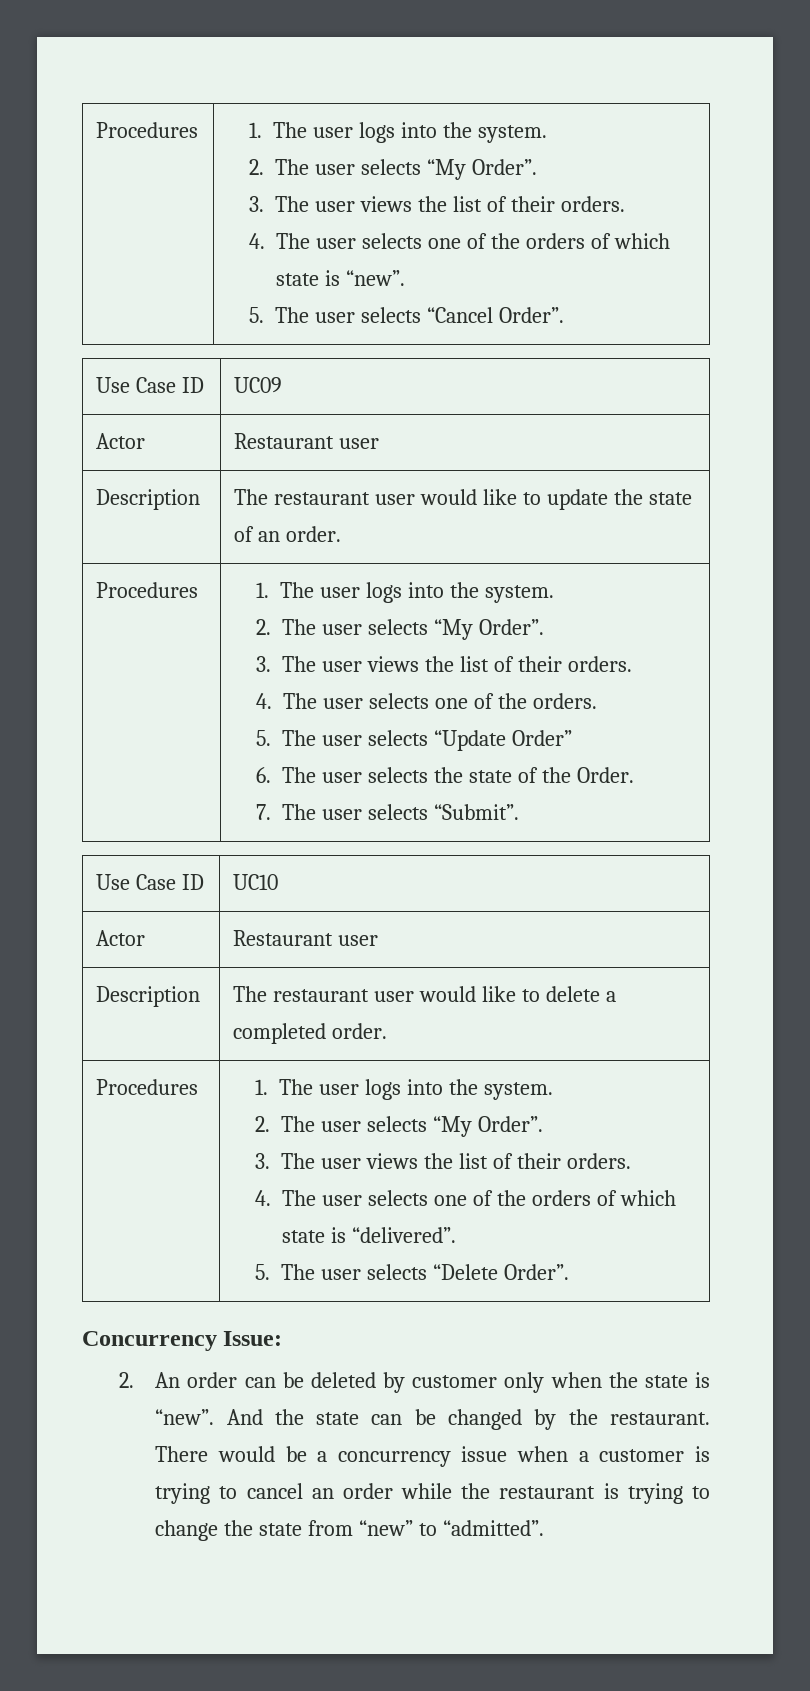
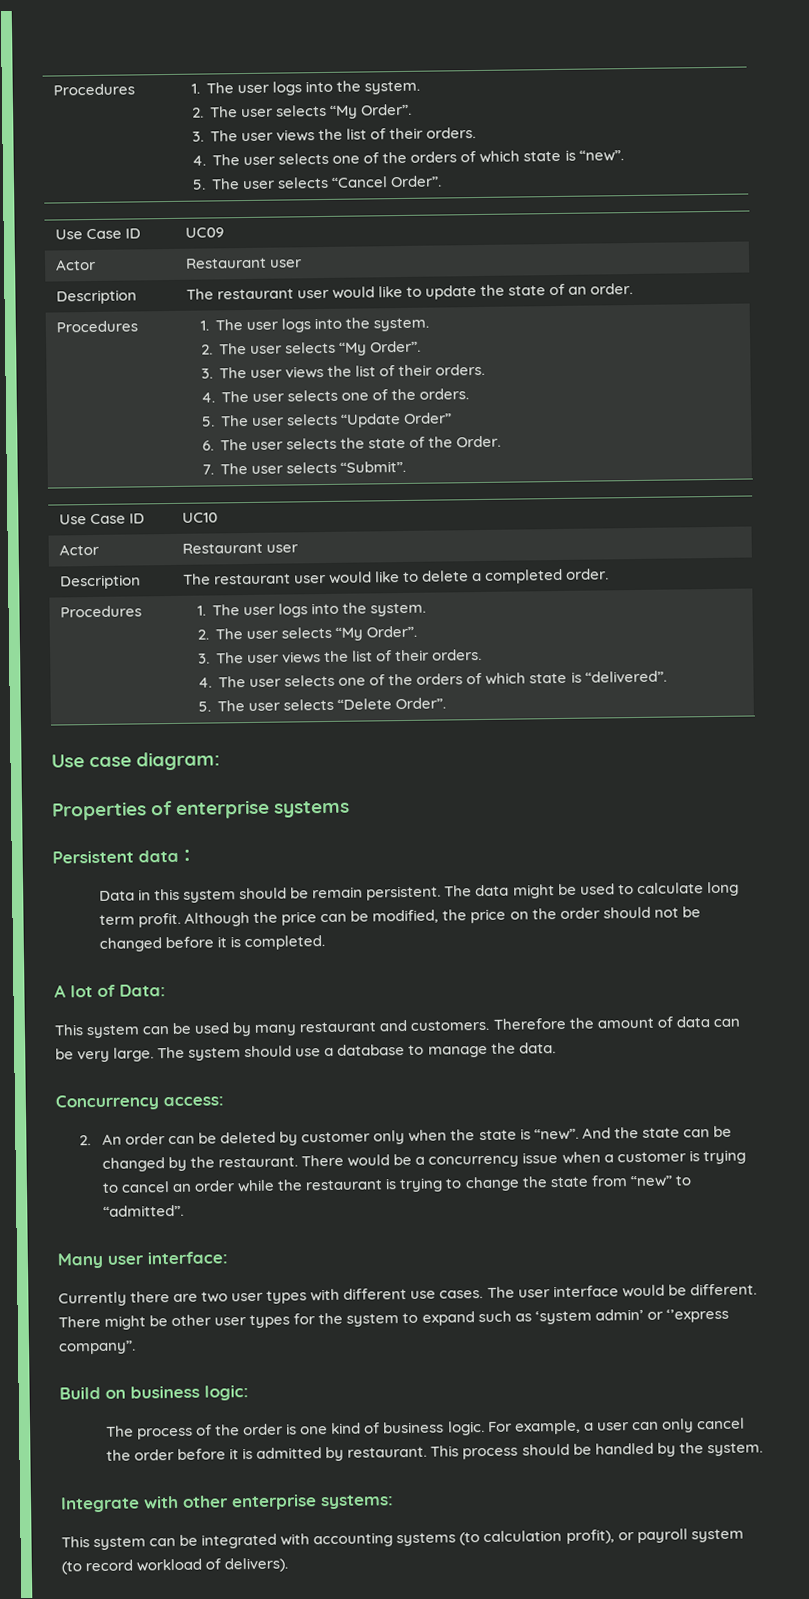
+ Use case diagram:
+ Properties of enterprise systems
+ Persistent data：
+ Data in this system should be remain persistent. The data might be used to calculate long term profit. Although the price can be modified, the price on the order should not be changed before it is completed.
+ A lot of Data:
+ This system can be used by many restaurant and customers. Therefore the amount of data can be very large. The system should use a database to manage the data.
- Concurrency Issue:
+ Concurrency access:
+ Many user interface:
+ Currently there are two user types with different use cases. The user interface would be different. There might be other user types for the system to expand such as ‘system admin’ or ‘’express company”.
+ Build on business logic:
+ The process of the order is one kind of business logic. For example, a user can only cancel the order before it is admitted by restaurant. This process should be handled by the system.
+ Integrate with other enterprise systems:
+ This system can be integrated with accounting systems (to calculation profit), or payroll system (to record workload of delivers).

